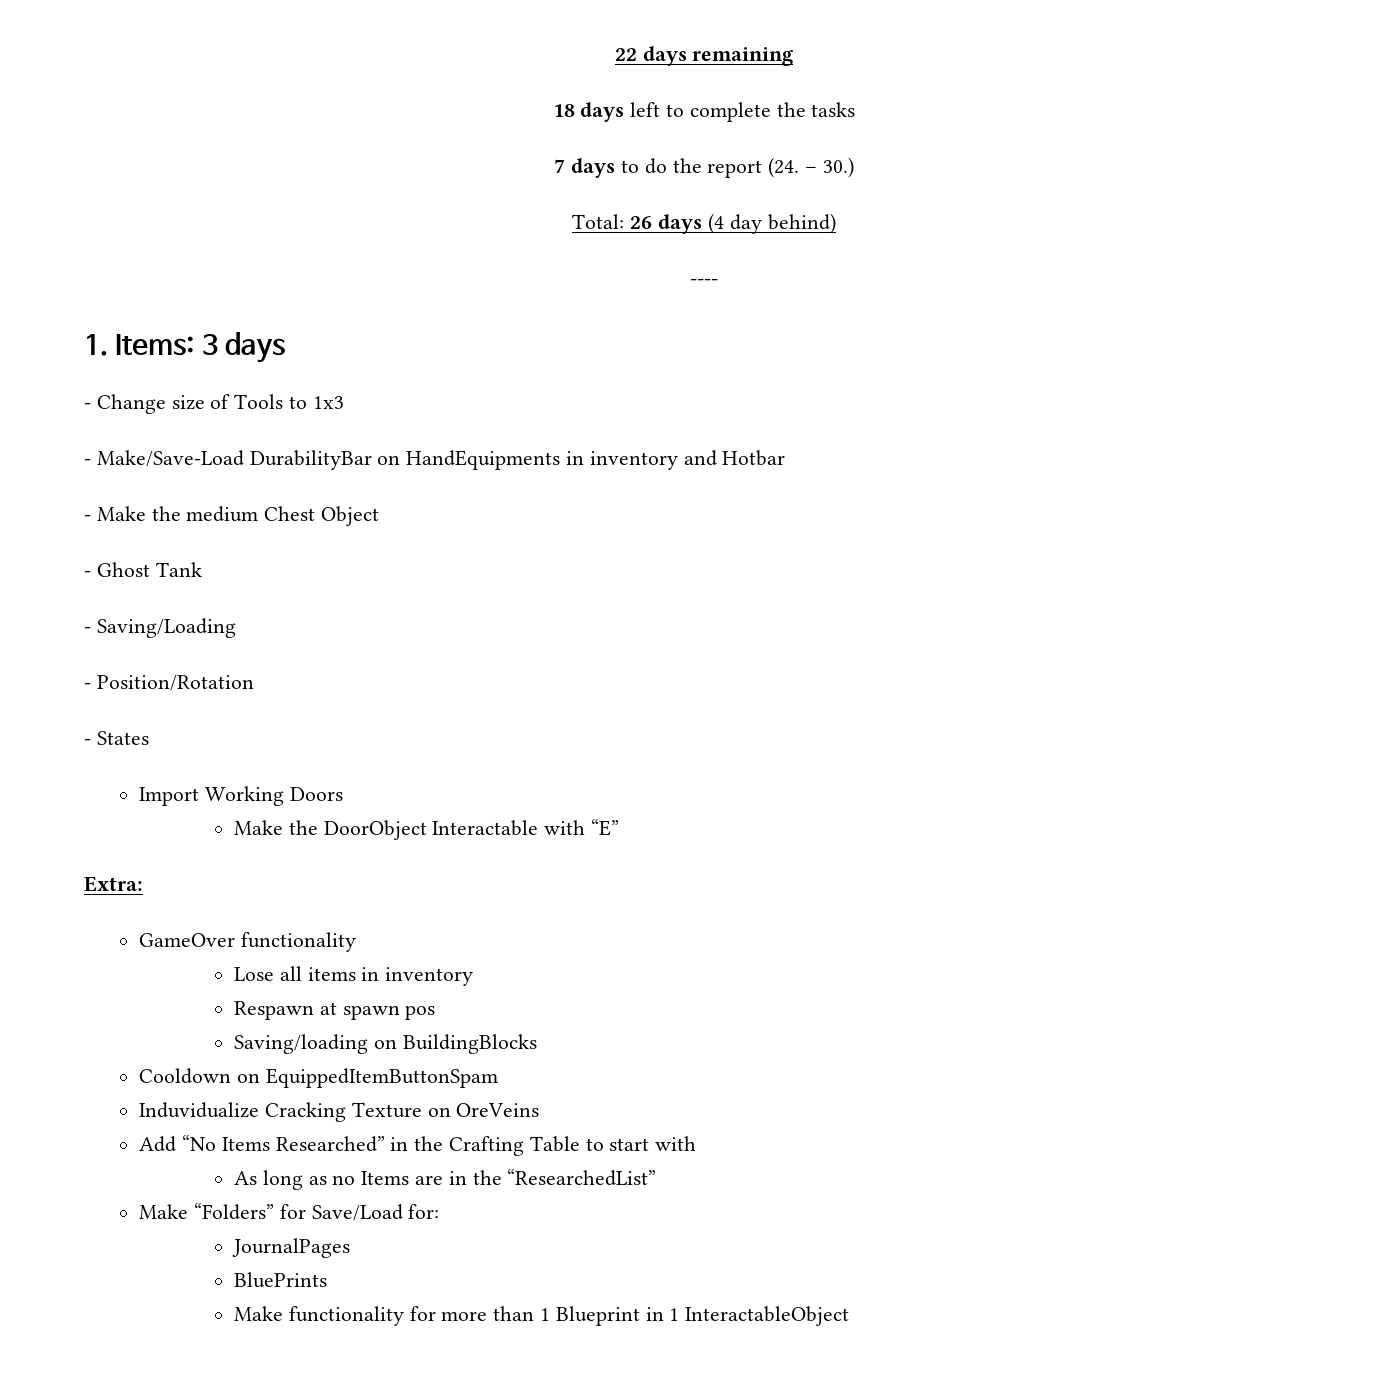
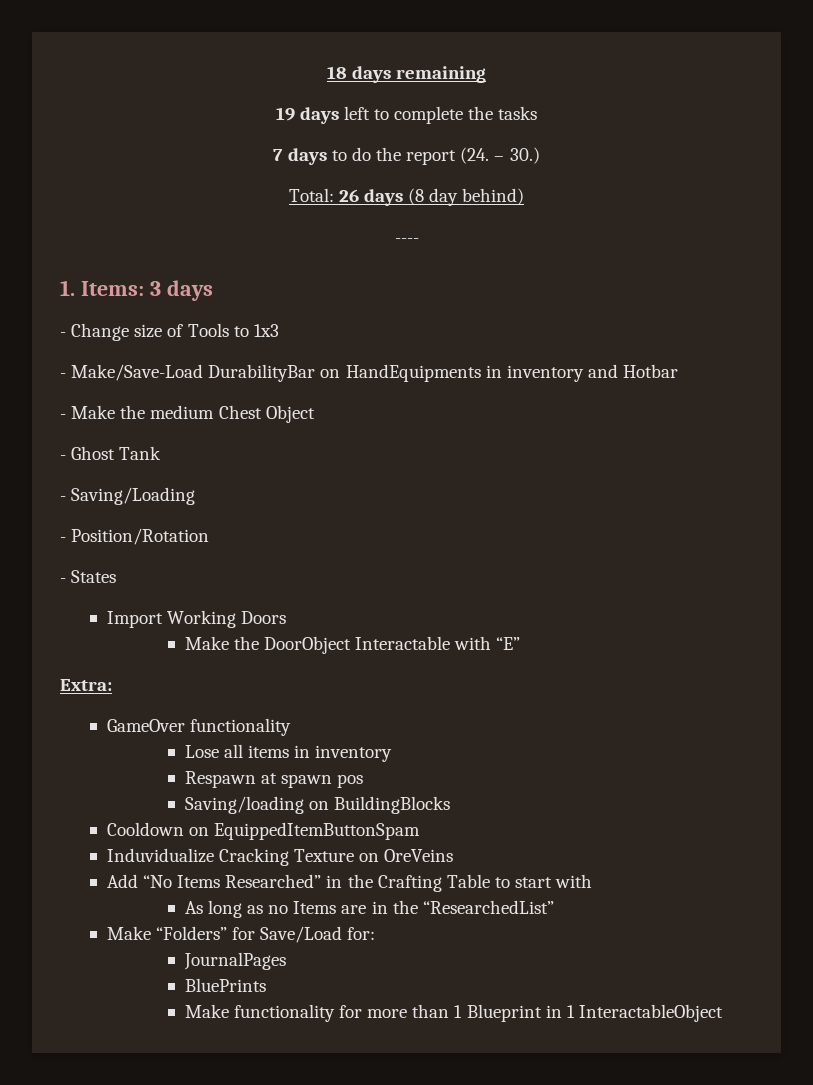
- 22 days remaining
+ 18 days remaining
- 18 days left to complete the tasks
+ 19 days left to complete the tasks
- Total: 26 days (4 day behind)
+ Total: 26 days (8 day behind)

